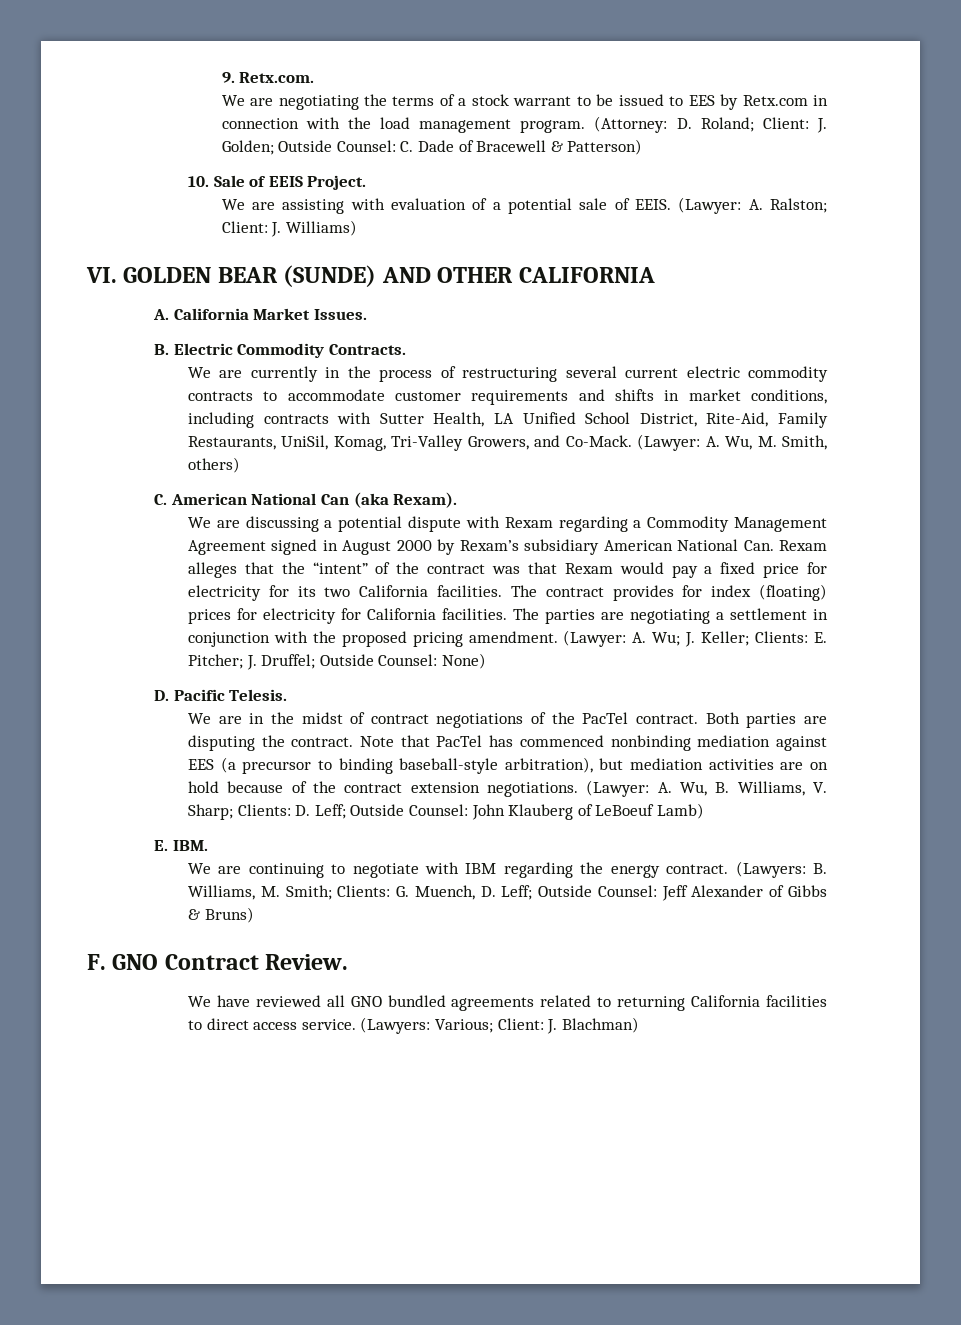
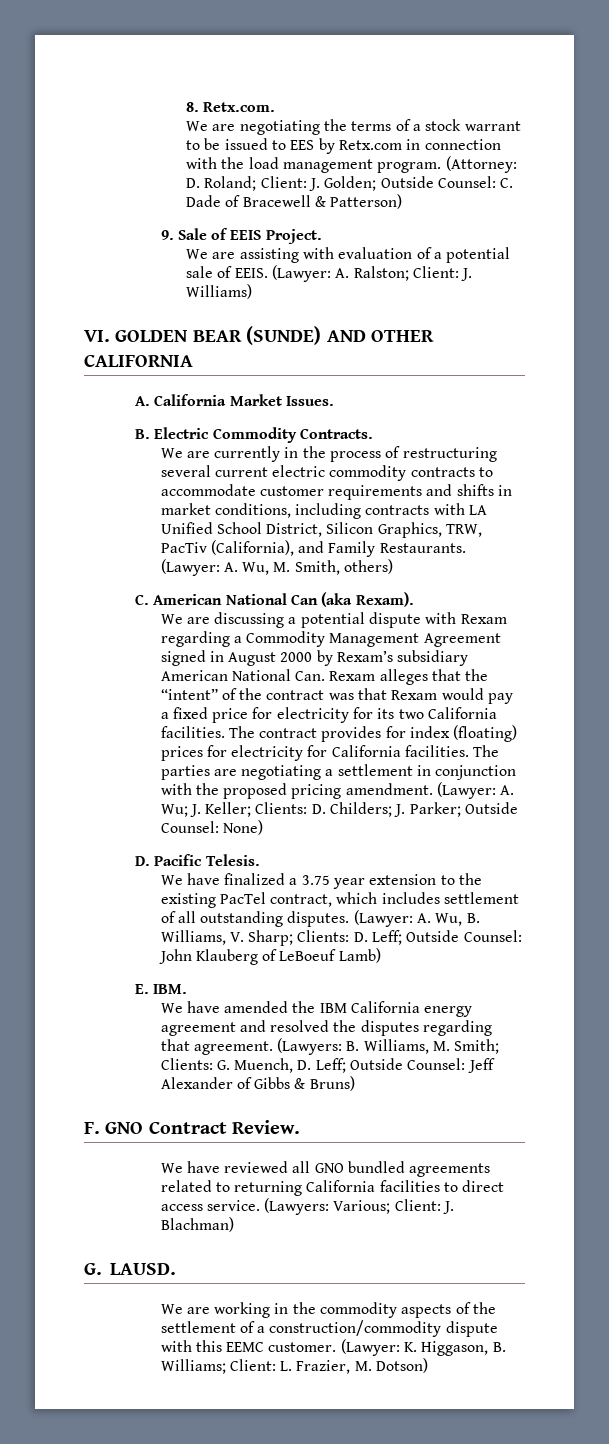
- 9. Retx.com.
+ 8. Retx.com.
- 10. Sale of EEIS Project.
+ 9. Sale of EEIS Project.
- We are currently in the process of restructuring several current electric commodity contracts to accommodate customer requirements and shifts in market conditions, including contracts with Sutter Health, LA Unified School District, Rite-Aid, Family Restaurants, UniSil, Komag, Tri-Valley Growers, and Co-Mack.
+ We are currently in the process of restructuring several current electric commodity contracts to accommodate customer requirements and shifts in market conditions, including contracts with LA Unified School District, Silicon Graphics, TRW, PacTiv (California), and Family Restaurants.
- (Lawyer: A. Wu; J. Keller; Clients: E. Pitcher; J. Druffel; Outside Counsel: None)
+ (Lawyer: A. Wu; J. Keller; Clients: D. Childers; J. Parker; Outside Counsel: None)
- We are in the midst of contract negotiations of the PacTel contract. Both parties are disputing the contract. Note that PacTel has commenced nonbinding mediation against EES (a precursor to binding baseball-style arbitration), but mediation activities are on hold because of the contract extension negotiations.
+ We have finalized a 3.75 year extension to the existing PacTel contract, which includes settlement of all outstanding disputes.
- We are continuing to negotiate with IBM regarding the energy contract.
+ We have amended the IBM California energy agreement and resolved the disputes regarding that agreement.
+ G. LAUSD.
+ We are working in the commodity aspects of the settlement of a construction/commodity dispute with this EEMC customer. (Lawyer: K. Higgason, B. Williams; Client: L. Frazier, M. Dotson)

